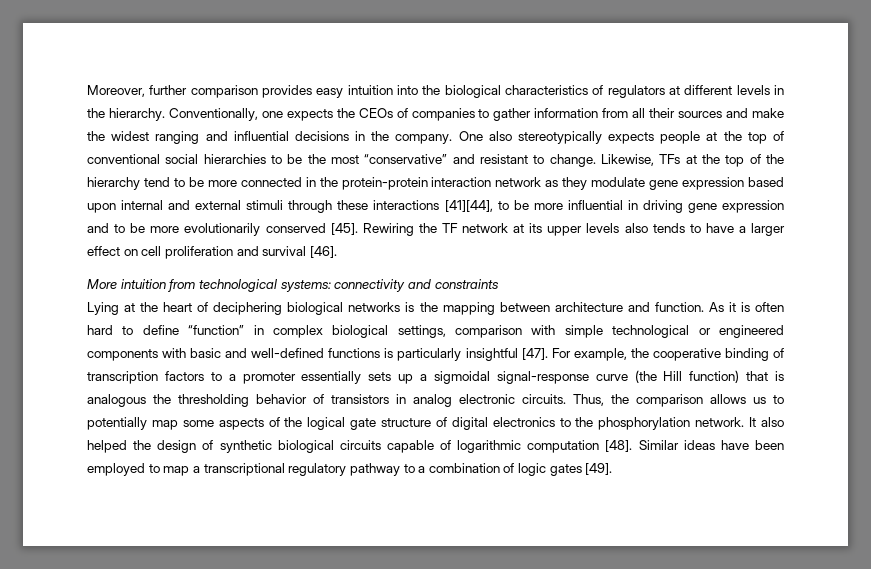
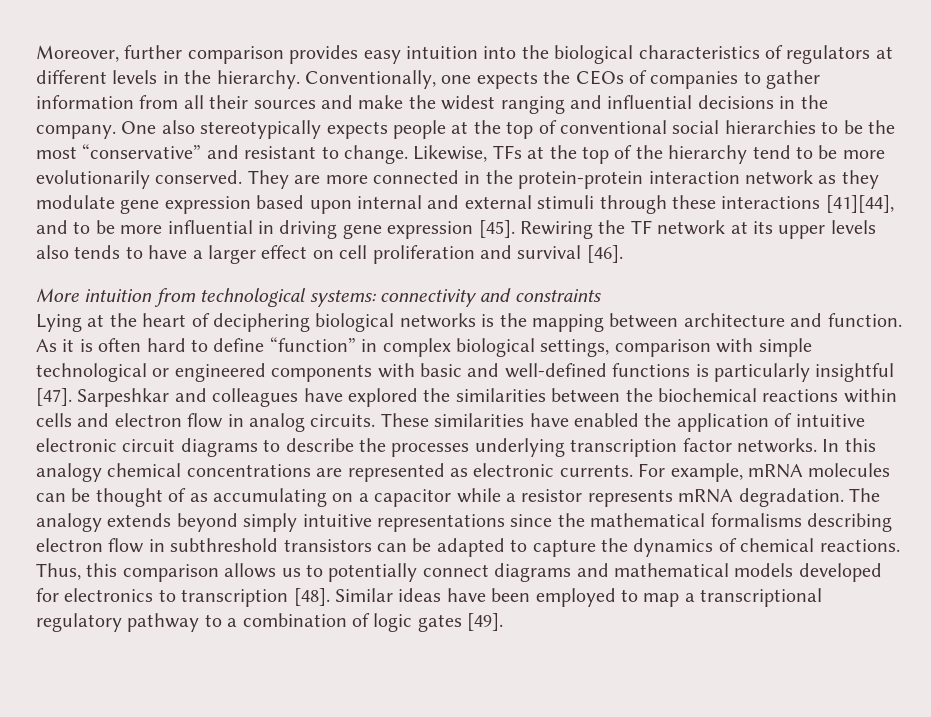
- Likewise, TFs at the top of the hierarchy tend to be more connected in the protein-protein interaction network as they modulate gene expression based upon internal and external stimuli through these interactions [41][44], to be more influential in driving gene expression and to be more evolutionarily conserved [45].
+ Likewise, TFs at the top of the hierarchy tend to be more evolutionarily conserved. They are more connected in the protein-protein interaction network as they modulate gene expression based upon internal and external stimuli through these interactions [41][44], and to be more influential in driving gene expression [45].
- For example, the cooperative binding of transcription factors to a promoter essentially sets up a sigmoidal signal-response curve (the Hill function) that is analogous the thresholding behavior of transistors in analog electronic circuits. Thus, the comparison allows us to potentially map some aspects of the logical gate structure of digital electronics to the phosphorylation network. It also helped the design of synthetic biological circuits capable of logarithmic computation [48].
+ Sarpeshkar and colleagues have explored the similarities between the biochemical reactions within cells and electron flow in analog circuits. These similarities have enabled the application of intuitive electronic circuit diagrams to describe the processes underlying transcription factor networks. In this analogy chemical concentrations are represented as electronic currents. For example, mRNA molecules can be thought of as accumulating on a capacitor while a resistor represents mRNA degradation. The analogy extends beyond simply intuitive representations since the mathematical formalisms describing electron flow in subthreshold transistors can be adapted to capture the dynamics of chemical reactions. Thus, this comparison allows us to potentially connect diagrams and mathematical models developed for electronics to transcription [48].

